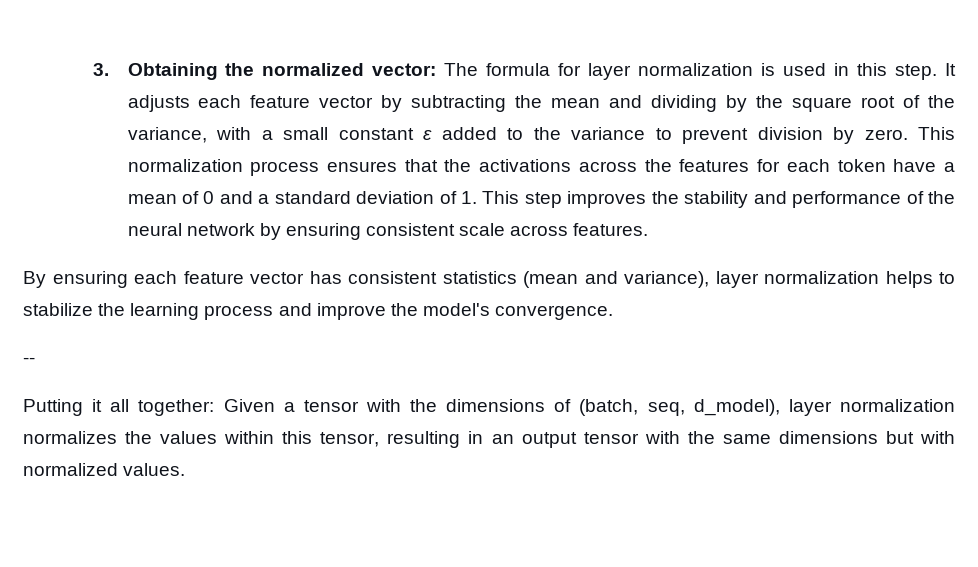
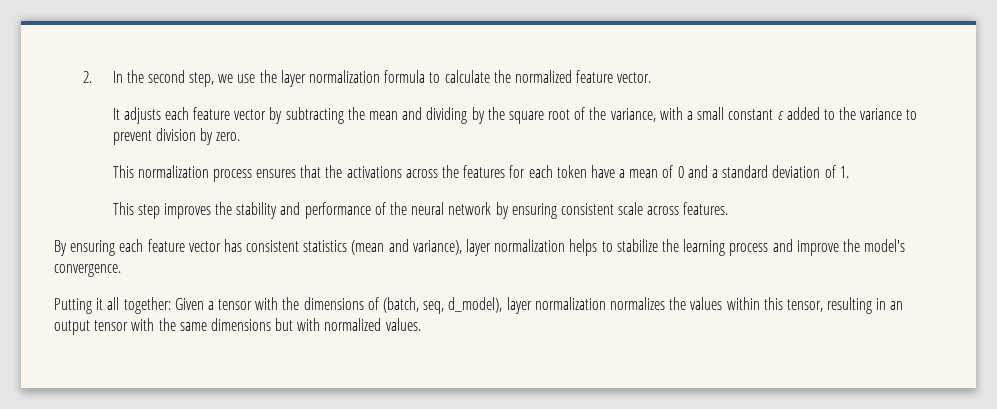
- 3. Obtaining the normalized vector: The formula for layer normalization is used in this step. It adjusts each feature vector by subtracting the mean and dividing by the square root of the variance, with a small constant ε added to the variance to prevent division by zero. This normalization process ensures that the activations across the features for each token have a mean of 0 and a standard deviation of 1. This step improves the stability and performance of the neural network by ensuring consistent scale across features.
+ 2. In the second step, we use the layer normalization formula to calculate the normalized feature vector.
+ It adjusts each feature vector by subtracting the mean and dividing by the square root of the variance, with a small constant ε added to the variance to prevent division by zero.
+ This normalization process ensures that the activations across the features for each token have a mean of 0 and a standard deviation of 1.
+ This step improves the stability and performance of the neural network by ensuring consistent scale across features.
- --

